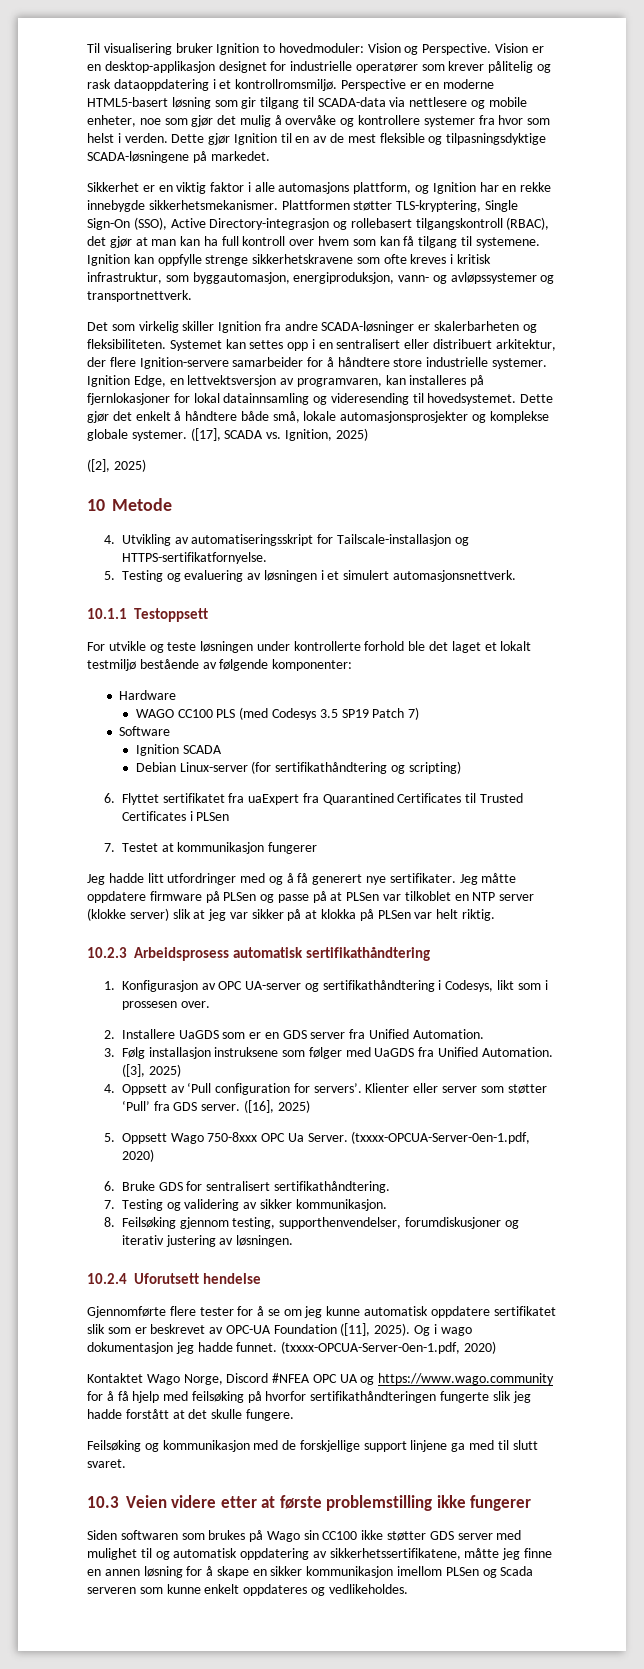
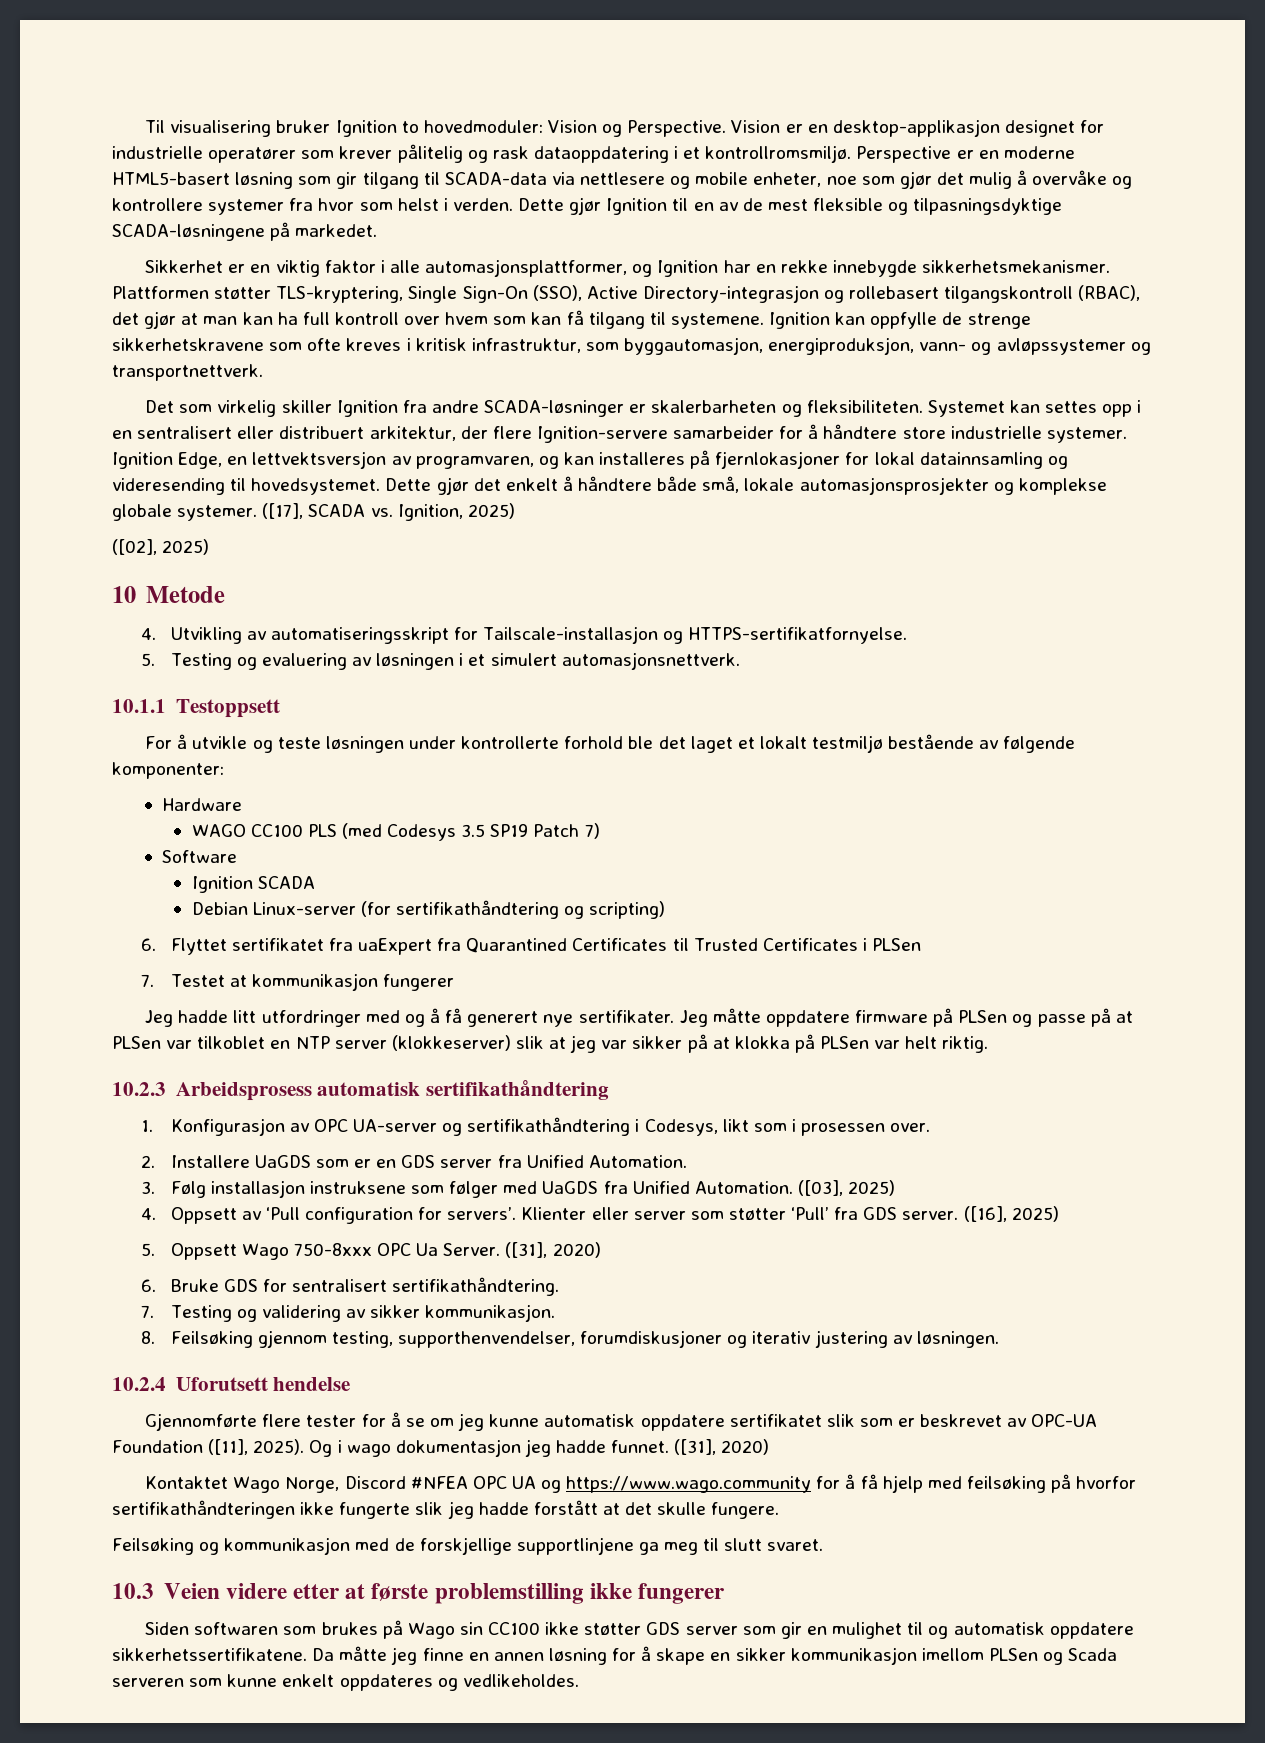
- Sikkerhet er en viktig faktor i alle automasjons plattform, og Ignition har en rekke innebygde sikkerhetsmekanismer.
+ Sikkerhet er en viktig faktor i alle automasjonsplattformer, og Ignition har en rekke innebygde sikkerhetsmekanismer.
- Ignition kan oppfylle strenge sikkerhetskravene som ofte kreves i kritisk infrastruktur, som byggautomasjon, energiproduksjon, vann- og avløpssystemer og transportnettverk.
+ Ignition kan oppfylle de strenge sikkerhetskravene som ofte kreves i kritisk infrastruktur, som byggautomasjon, energiproduksjon, vann- og avløpssystemer og transportnettverk.
- Ignition Edge, en lettvektsversjon av programvaren, kan installeres på fjernlokasjoner for lokal datainnsamling og videresending til hovedsystemet.
+ Ignition Edge, en lettvektsversjon av programvaren, og kan installeres på fjernlokasjoner for lokal datainnsamling og videresending til hovedsystemet.
- ([2], 2025)
+ ([02], 2025)
- For utvikle og teste løsningen under kontrollerte forhold ble det laget et lokalt testmiljø bestående av følgende komponenter:
+ For å utvikle og teste løsningen under kontrollerte forhold ble det laget et lokalt testmiljø bestående av følgende komponenter:
- Jeg måtte oppdatere firmware på PLSen og passe på at PLSen var tilkoblet en NTP server (klokke server) slik at jeg var sikker på at klokka på PLSen var helt riktig.
+ Jeg måtte oppdatere firmware på PLSen og passe på at PLSen var tilkoblet en NTP server (klokkeserver) slik at jeg var sikker på at klokka på PLSen var helt riktig.
- 1. Konfigurasjon av OPC UA-server og sertifikathåndtering i Codesys, likt som i prossesen over.
+ 1. Konfigurasjon av OPC UA-server og sertifikathåndtering i Codesys, likt som i prosessen over.
- ([3], 2025)
+ ([03], 2025)
- 5. Oppsett Wago 750-8xxx OPC Ua Server. (txxxx-OPCUA-Server-0en-1.pdf, 2020)
+ 5. Oppsett Wago 750-8xxx OPC Ua Server. ([31], 2020)
- Og i wago dokumentasjon jeg hadde funnet. (txxxx-OPCUA-Server-0en-1.pdf, 2020)
+ Og i wago dokumentasjon jeg hadde funnet. ([31], 2020)
- Kontaktet Wago Norge, Discord #NFEA OPC UA og https://www.wago.community for å få hjelp med feilsøking på hvorfor sertifikathåndteringen fungerte slik jeg hadde forstått at det skulle fungere.
+ Kontaktet Wago Norge, Discord #NFEA OPC UA og https://www.wago.community for å få hjelp med feilsøking på hvorfor sertifikathåndteringen ikke fungerte slik jeg hadde forstått at det skulle fungere.
- Feilsøking og kommunikasjon med de forskjellige support linjene ga med til slutt svaret.
+ Feilsøking og kommunikasjon med de forskjellige supportlinjene ga meg til slutt svaret.
- Siden softwaren som brukes på Wago sin CC100 ikke støtter GDS server med mulighet til og automatisk oppdatering av sikkerhetssertifikatene, måtte jeg finne en annen løsning for å skape en sikker kommunikasjon imellom PLSen og Scada serveren som kunne enkelt oppdateres og vedlikeholdes.
+ Siden softwaren som brukes på Wago sin CC100 ikke støtter GDS server som gir en mulighet til og automatisk oppdatere sikkerhetssertifikatene. Da måtte jeg finne en annen løsning for å skape en sikker kommunikasjon imellom PLSen og Scada serveren som kunne enkelt oppdateres og vedlikeholdes.

